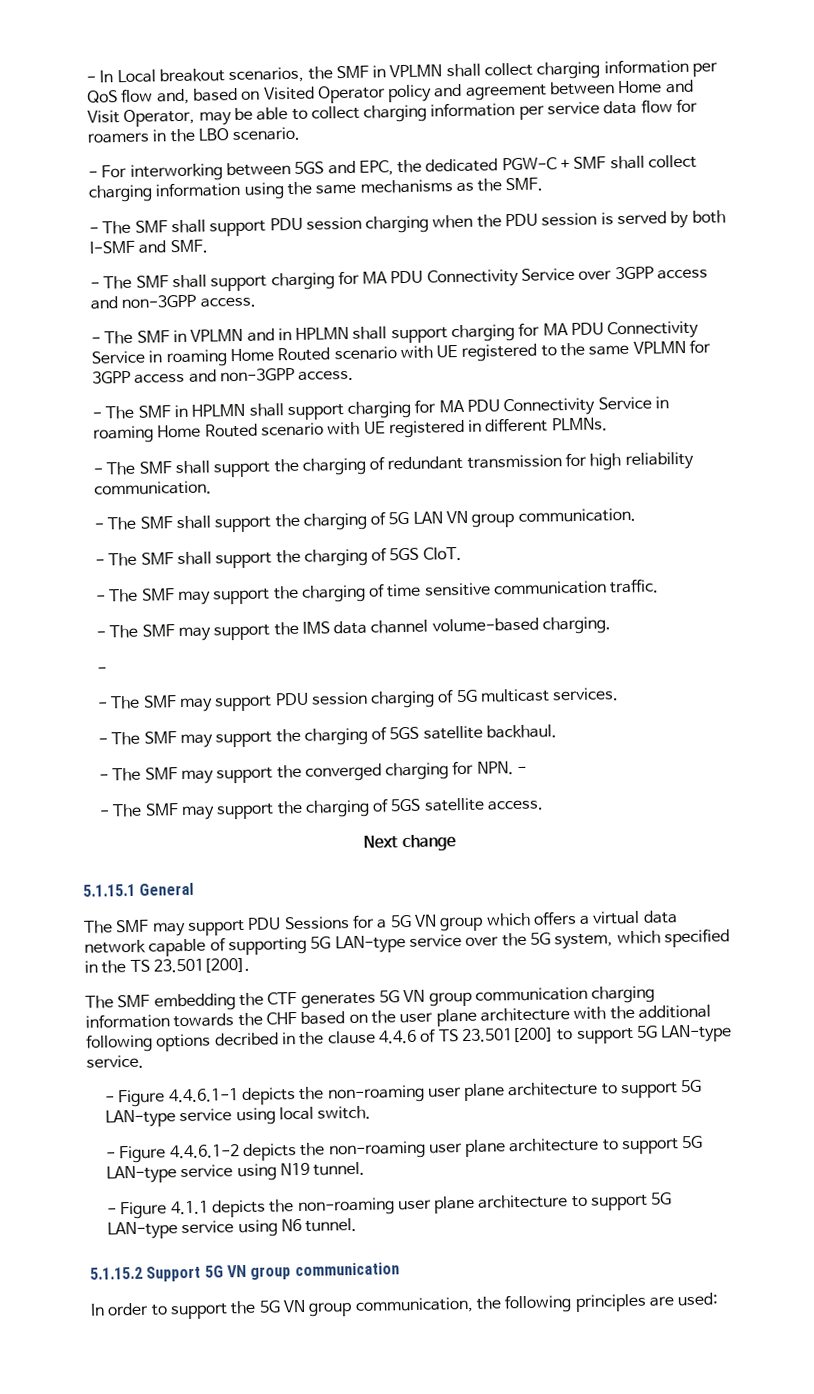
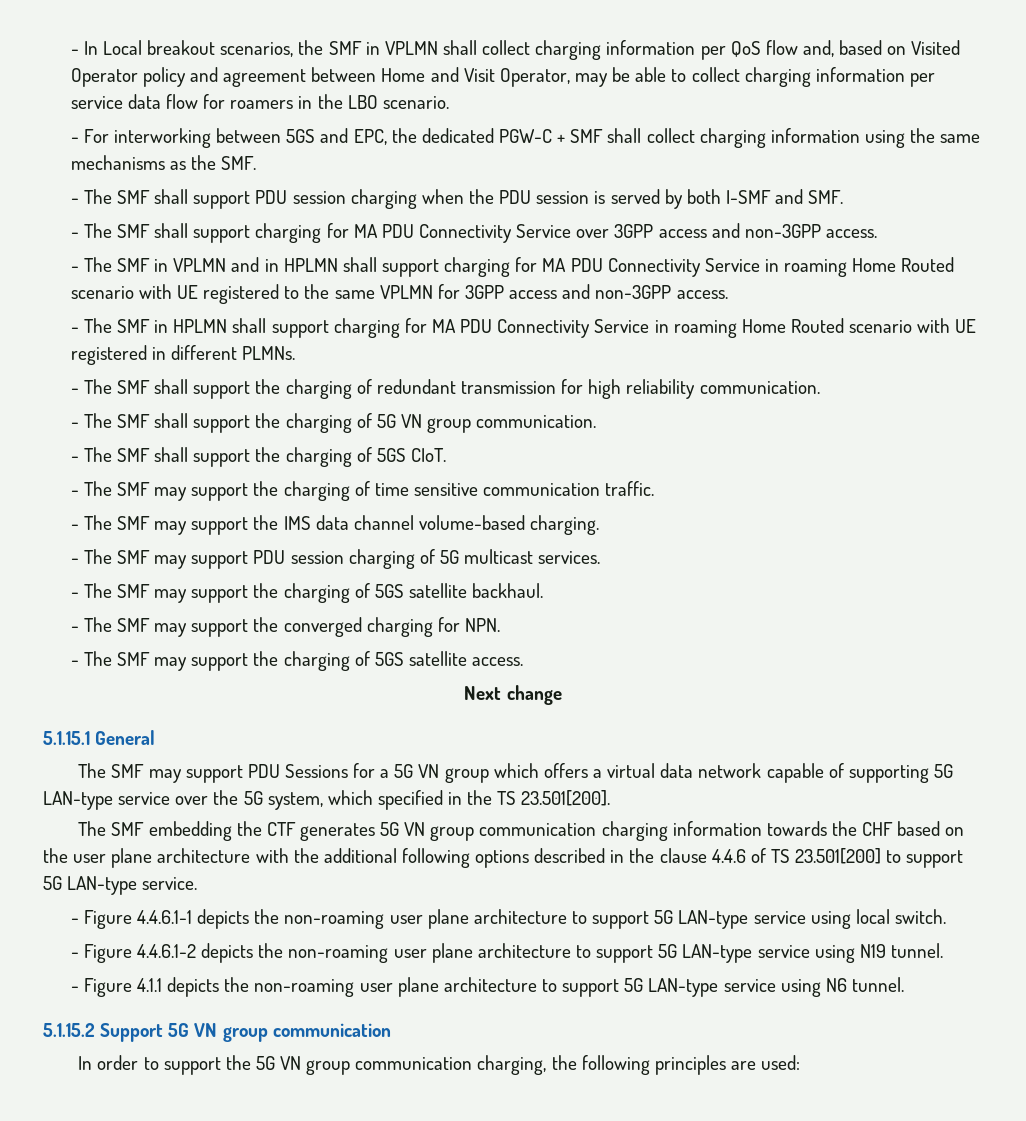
- - The SMF shall support the charging of 5G LAN VN group communication.
+ - The SMF shall support the charging of 5G VN group communication.
  - The SMF may support the IMS data channel volume-based charging.
- -
- - The SMF may support the converged charging for NPN. -
+ - The SMF may support the converged charging for NPN.
- The SMF embedding the CTF generates 5G VN group communication charging information towards the CHF based on the user plane architecture with the additional following options decribed in the clause 4.4.6 of TS 23.501[200] to support 5G LAN-type service.
+ The SMF embedding the CTF generates 5G VN group communication charging information towards the CHF based on the user plane architecture with the additional following options described in the clause 4.4.6 of TS 23.501[200] to support 5G LAN-type service.
- In order to support the 5G VN group communication, the following principles are used:
+ In order to support the 5G VN group communication charging, the following principles are used:

